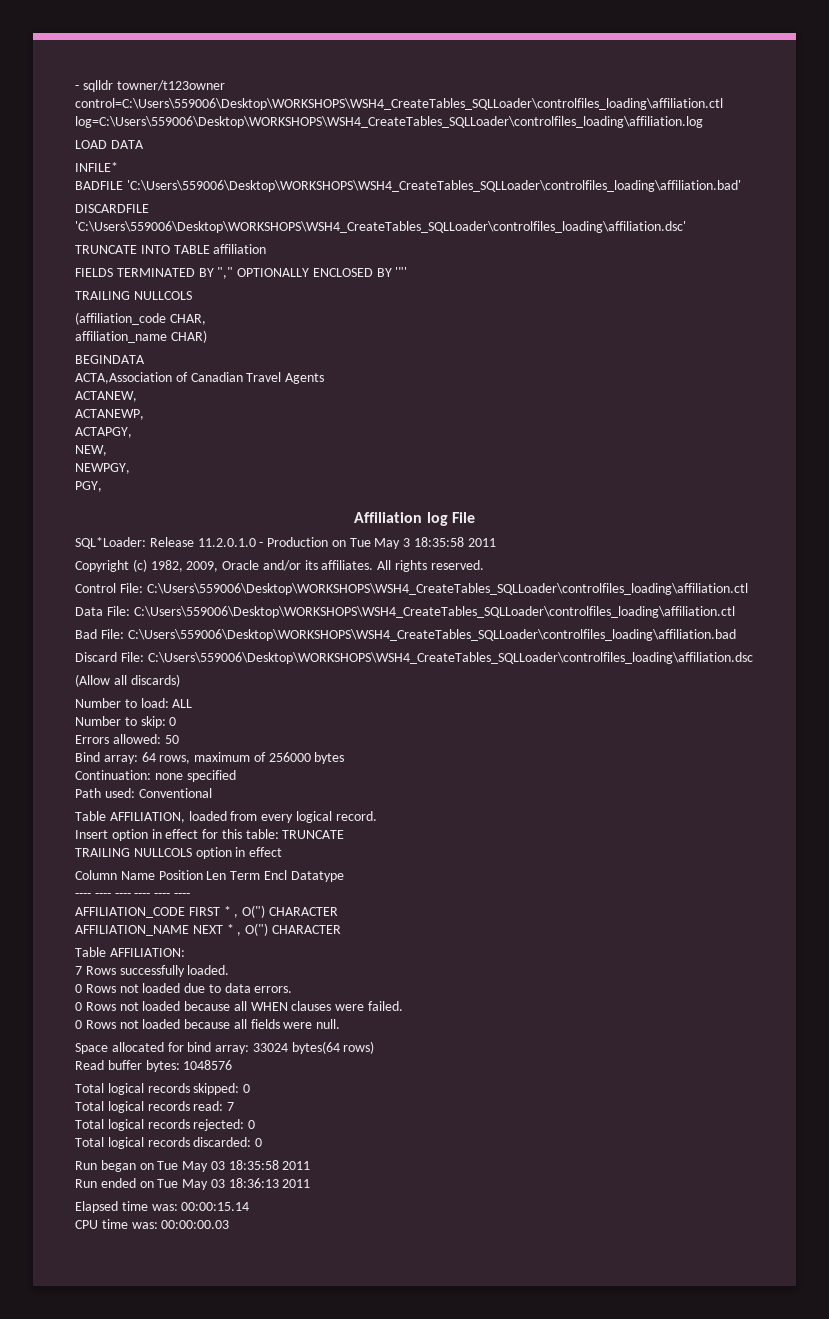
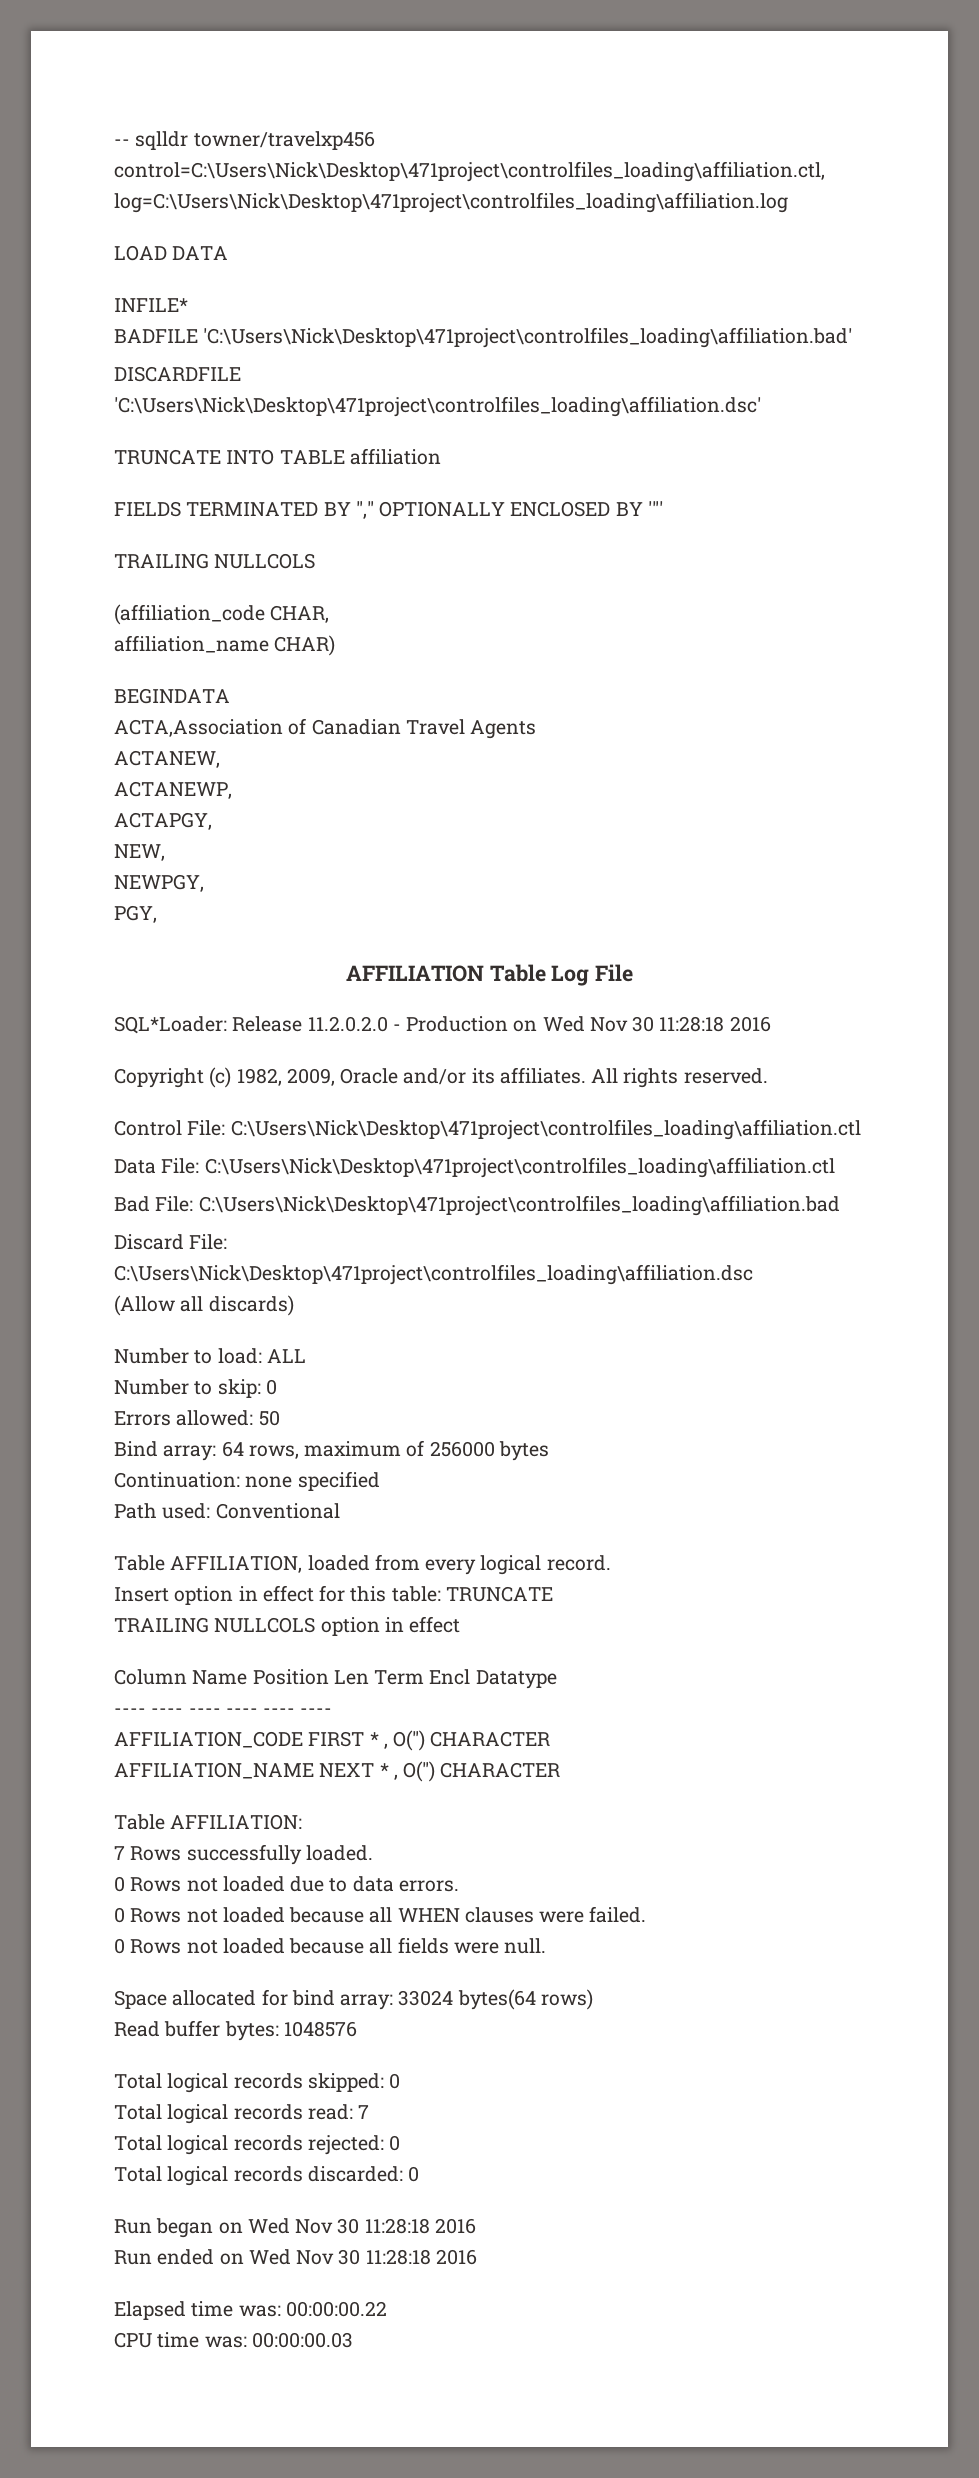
- - sqlldr towner/t123owner control=C:\Users\559006\Desktop\WORKSHOPS\WSH4_CreateTables_SQLLoader\controlfiles_loading\affiliation.ctl log=C:\Users\559006\Desktop\WORKSHOPS\WSH4_CreateTables_SQLLoader\controlfiles_loading\affiliation.log
+ -- sqlldr towner/travelxp456 control=C:\Users\Nick\Desktop\471project\controlfiles_loading\affiliation.ctl, log=C:\Users\Nick\Desktop\471project\controlfiles_loading\affiliation.log
- BADFILE 'C:\Users\559006\Desktop\WORKSHOPS\WSH4_CreateTables_SQLLoader\controlfiles_loading\affiliation.bad'
+ BADFILE 'C:\Users\Nick\Desktop\471project\controlfiles_loading\affiliation.bad'
- DISCARDFILE 'C:\Users\559006\Desktop\WORKSHOPS\WSH4_CreateTables_SQLLoader\controlfiles_loading\affiliation.dsc'
+ DISCARDFILE 'C:\Users\Nick\Desktop\471project\controlfiles_loading\affiliation.dsc'
- Affiliation log File
+ AFFILIATION Table Log File
- SQL*Loader: Release 11.2.0.1.0 - Production on Tue May 3 18:35:58 2011
+ SQL*Loader: Release 11.2.0.2.0 - Production on Wed Nov 30 11:28:18 2016
- Control File: C:\Users\559006\Desktop\WORKSHOPS\WSH4_CreateTables_SQLLoader\controlfiles_loading\affiliation.ctl
+ Control File: C:\Users\Nick\Desktop\471project\controlfiles_loading\affiliation.ctl
- Data File: C:\Users\559006\Desktop\WORKSHOPS\WSH4_CreateTables_SQLLoader\controlfiles_loading\affiliation.ctl
+ Data File: C:\Users\Nick\Desktop\471project\controlfiles_loading\affiliation.ctl
- Bad File: C:\Users\559006\Desktop\WORKSHOPS\WSH4_CreateTables_SQLLoader\controlfiles_loading\affiliation.bad
+ Bad File: C:\Users\Nick\Desktop\471project\controlfiles_loading\affiliation.bad
- Discard File: C:\Users\559006\Desktop\WORKSHOPS\WSH4_CreateTables_SQLLoader\controlfiles_loading\affiliation.dsc
+ Discard File: C:\Users\Nick\Desktop\471project\controlfiles_loading\affiliation.dsc
- Run began on Tue May 03 18:35:58 2011
- Run ended on Tue May 03 18:36:13 2011
+ Run began on Wed Nov 30 11:28:18 2016
+ Run ended on Wed Nov 30 11:28:18 2016
- Elapsed time was: 00:00:15.14
+ Elapsed time was: 00:00:00.22

